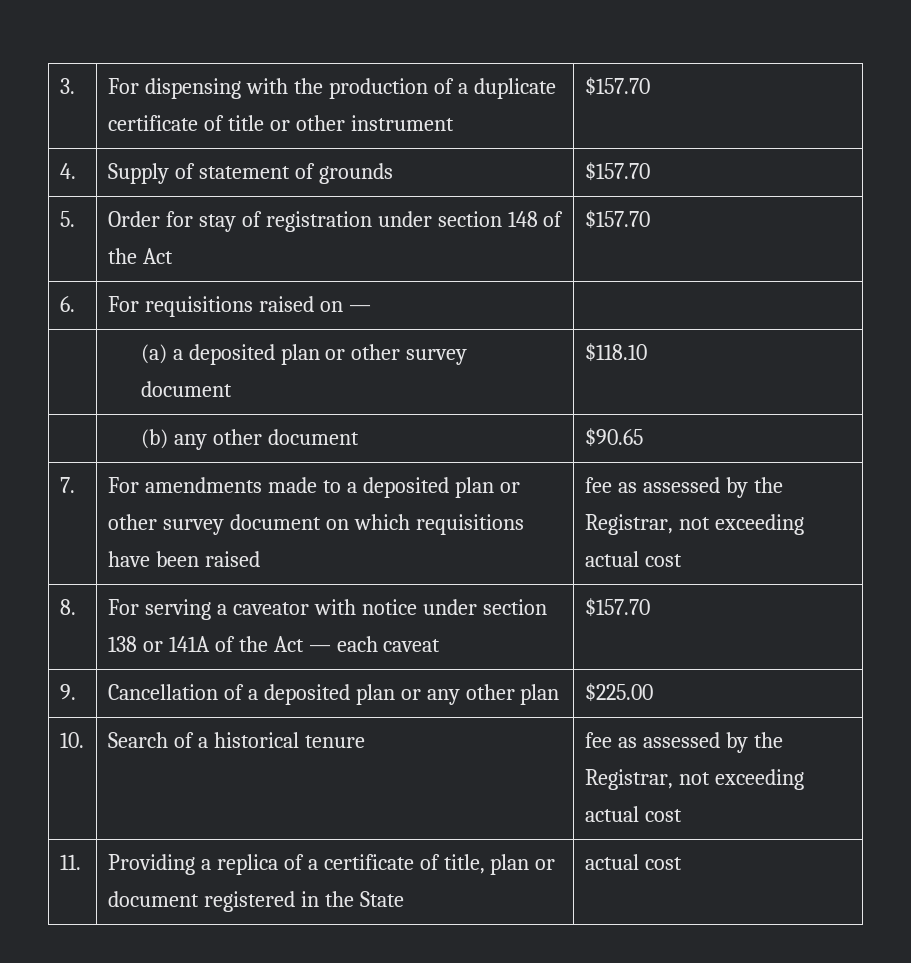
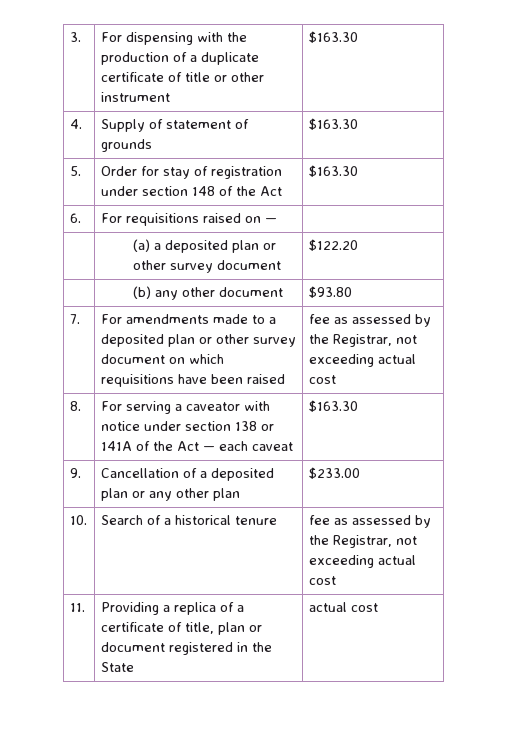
- 3. | For dispensing with the production of a duplicate certificate of title or other instrument | $157.70
+ 3. | For dispensing with the production of a duplicate certificate of title or other instrument | $163.30
- 4. | Supply of statement of grounds | $157.70
+ 4. | Supply of statement of grounds | $163.30
- 5. | Order for stay of registration under section 148 of the Act | $157.70
+ 5. | Order for stay of registration under section 148 of the Act | $163.30
- | (a) a deposited plan or other survey document | $118.10
+ | (a) a deposited plan or other survey document | $122.20
- | (b) any other document | $90.65
+ | (b) any other document | $93.80
- 8. | For serving a caveator with notice under section 138 or 141A of the Act — each caveat | $157.70
+ 8. | For serving a caveator with notice under section 138 or 141A of the Act — each caveat | $163.30
- 9. | Cancellation of a deposited plan or any other plan | $225.00
+ 9. | Cancellation of a deposited plan or any other plan | $233.00

